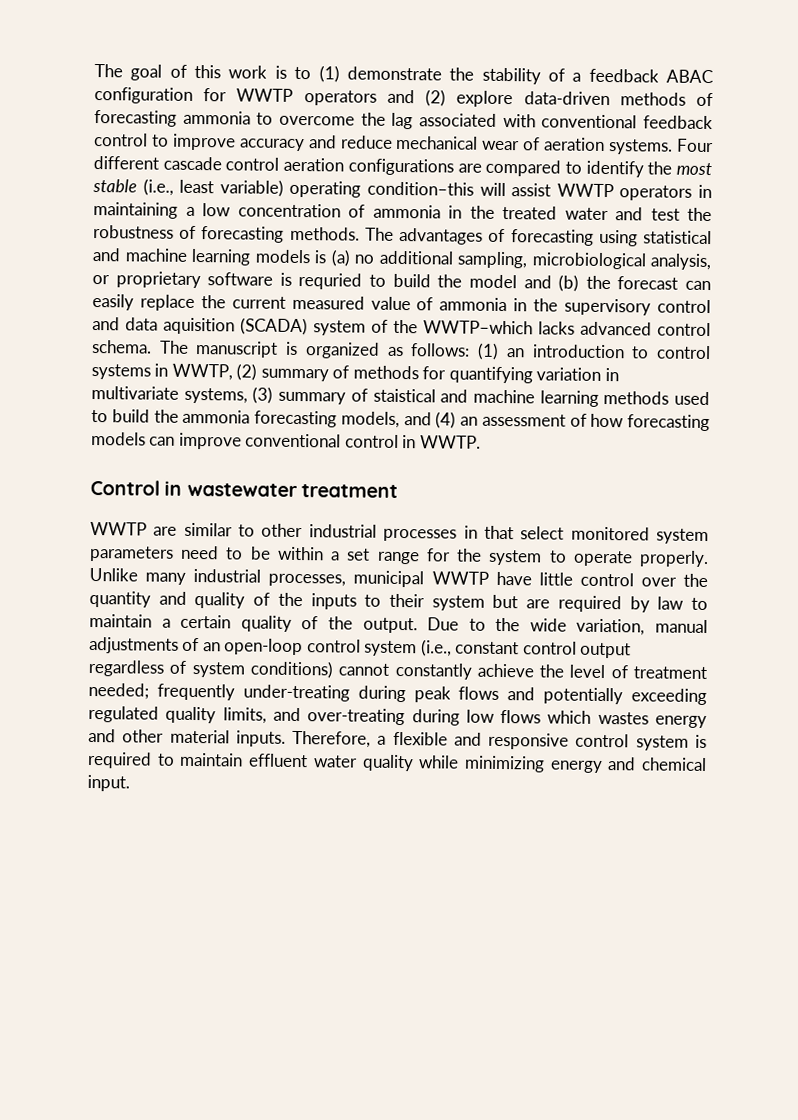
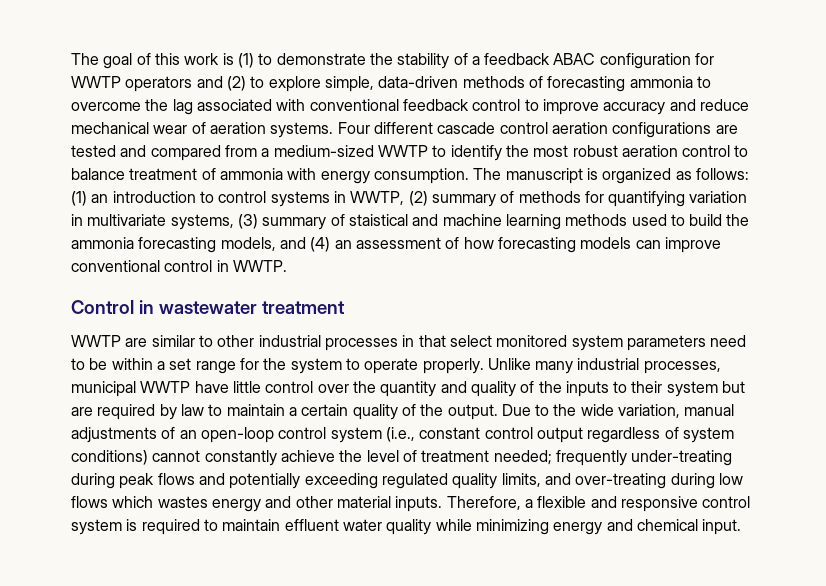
- The goal of this work is to (1) demonstrate the stability of a feedback ABAC configuration for WWTP operators and (2) explore data-driven methods of forecasting ammonia to overcome the lag associated with conventional feedback control to improve accuracy and reduce mechanical wear of aeration systems.
+ The goal of this work is (1) to demonstrate the stability of a feedback ABAC configuration for WWTP operators and (2) to explore simple, data-driven methods of forecasting ammonia to overcome the lag associated with conventional feedback control to improve accuracy and reduce mechanical wear of aeration systems.
- Four different cascade control aeration configurations are compared to identify the most stable (i.e., least variable) operating condition–this will assist WWTP operators in maintaining a low concentration of ammonia in the treated water and test the robustness of forecasting methods. The advantages of forecasting using statistical and machine learning models is (a) no additional sampling, microbiological analysis, or proprietary software is requried to build the model and (b) the forecast can easily replace the current measured value of ammonia in the supervisory control and data aquisition (SCADA) system of the WWTP–which lacks advanced control schema.
+ Four different cascade control aeration configurations are tested and compared from a medium-sized WWTP to identify the most robust aeration control to balance treatment of ammonia with energy consumption.

